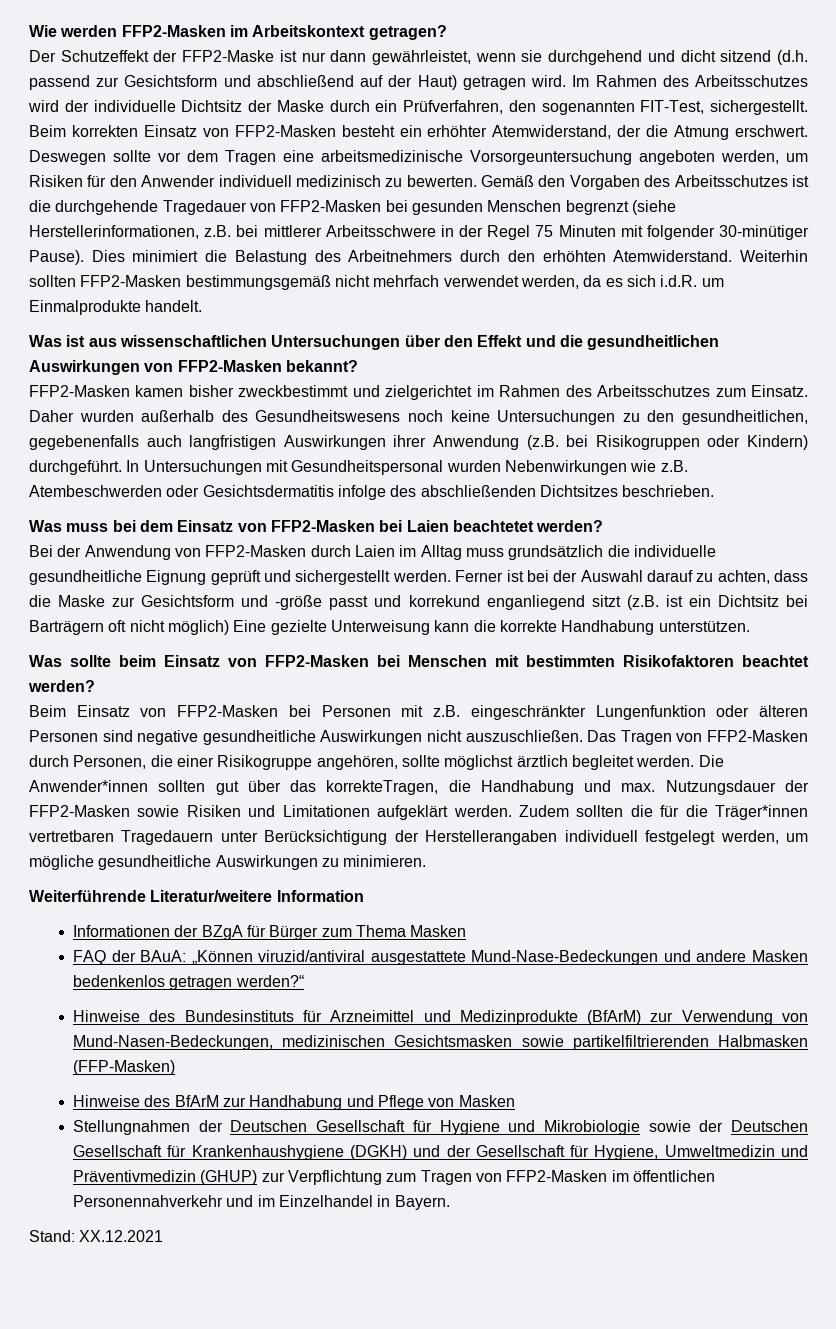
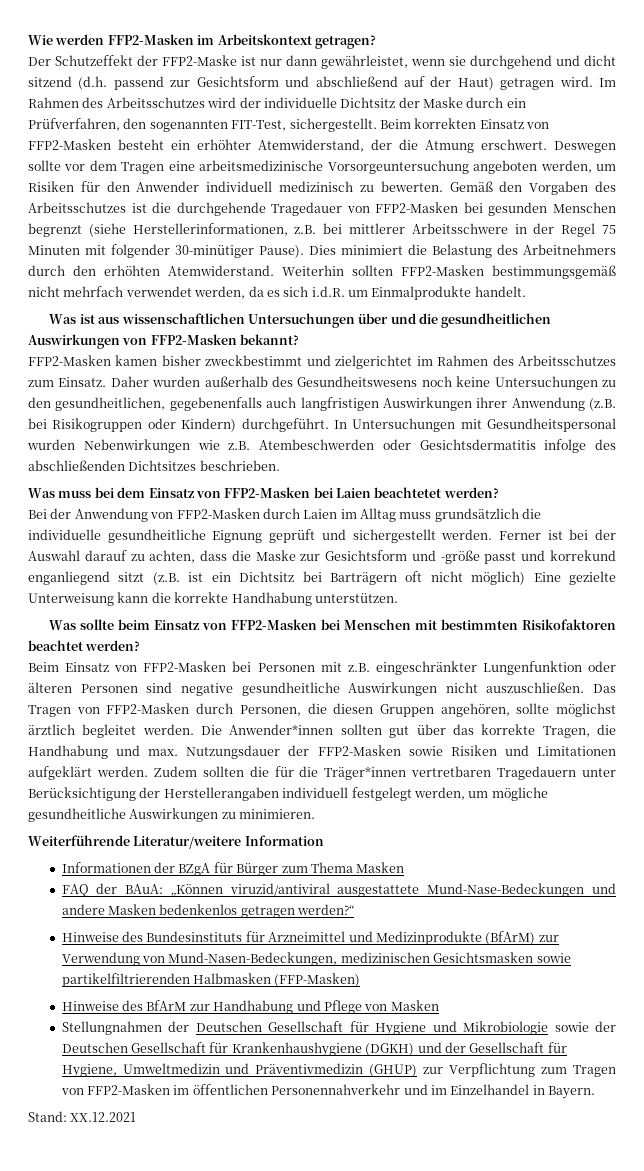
- Was ist aus wissenschaftlichen Untersuchungen über den Effekt und die gesundheitlichen Auswirkungen von FFP2-Masken bekannt?
+ Was ist aus wissenschaftlichen Untersuchungen über und die gesundheitlichen Auswirkungen von FFP2-Masken bekannt?
- Das Tragen von FFP2-Masken durch Personen, die einer Risikogruppe angehören, sollte möglichst ärztlich begleitet werden.
+ Das Tragen von FFP2-Masken durch Personen, die diesen Gruppen angehören, sollte möglichst ärztlich begleitet werden.
- Die Anwender*innen sollten gut über das korrekteTragen, die Handhabung und max. Nutzungsdauer der FFP2-Masken sowie Risiken und Limitationen aufgeklärt werden.
+ Die Anwender*innen sollten gut über das korrekte Tragen, die Handhabung und max. Nutzungsdauer der FFP2-Masken sowie Risiken und Limitationen aufgeklärt werden.

